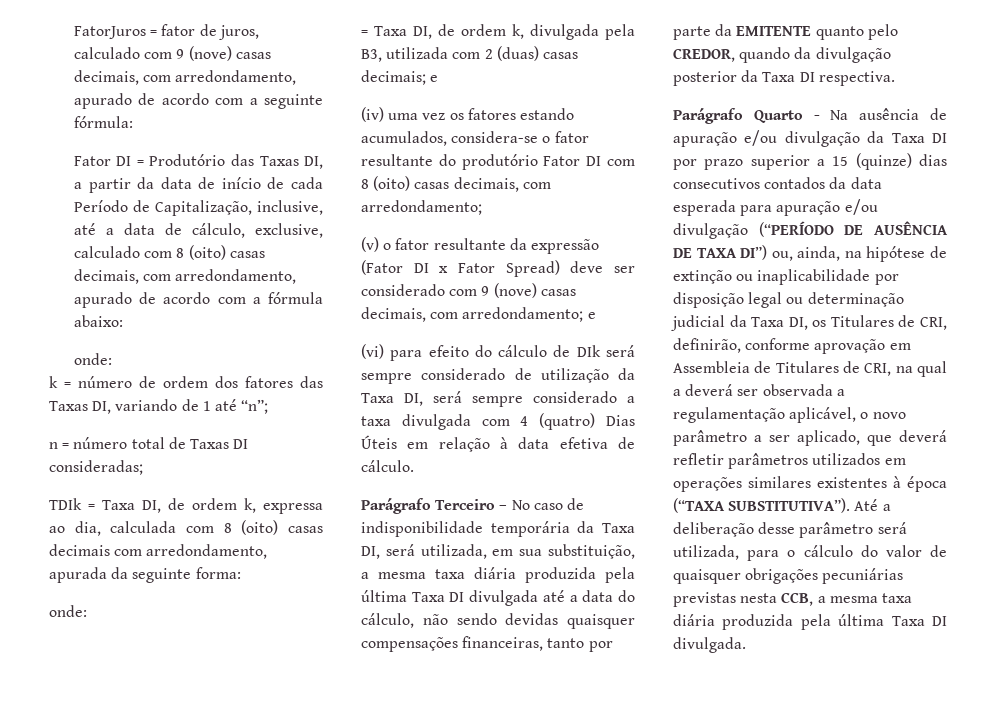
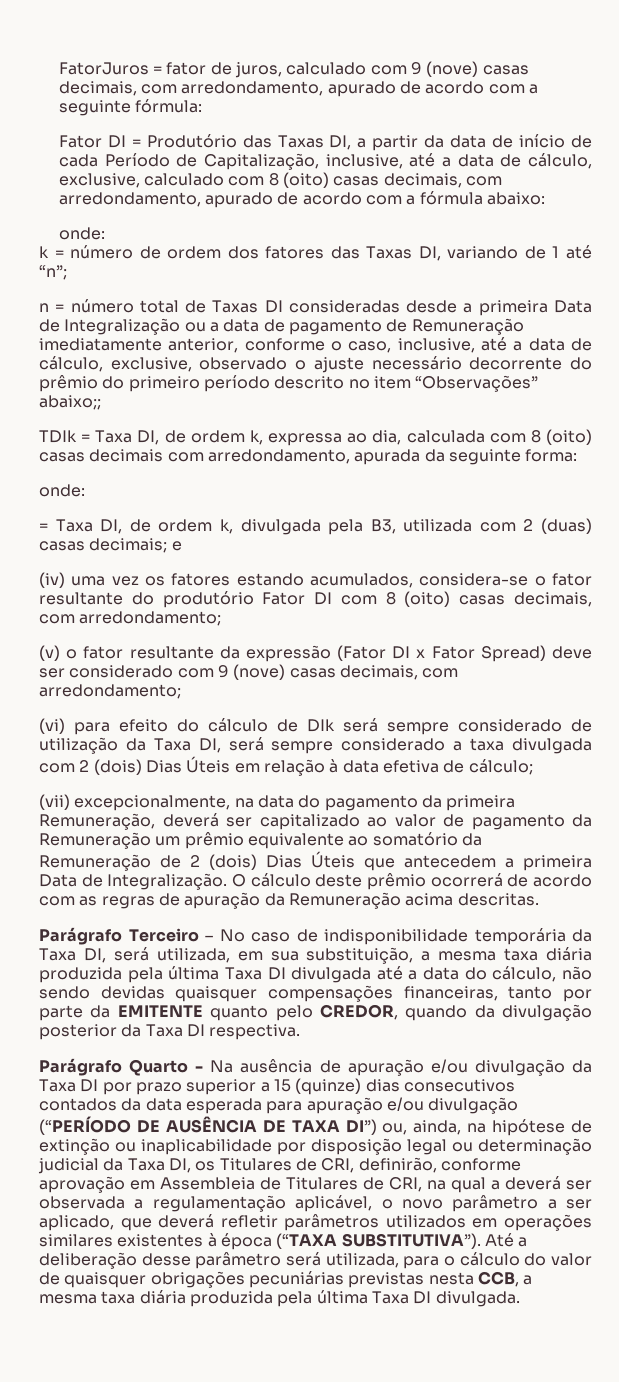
- n = número total de Taxas DI consideradas;
+ n = número total de Taxas DI consideradas desde a primeira Data de Integralização ou a data de pagamento de Remuneração imediatamente anterior, conforme o caso, inclusive, até a data de cálculo, exclusive, observado o ajuste necessário decorrente do prêmio do primeiro período descrito no item “Observações” abaixo;;
- (v) o fator resultante da expressão (Fator DI x Fator Spread) deve ser considerado com 9 (nove) casas decimais, com arredondamento; e
+ (v) o fator resultante da expressão (Fator DI x Fator Spread) deve ser considerado com 9 (nove) casas decimais, com arredondamento;
- (vi) para efeito do cálculo de DIk será sempre considerado de utilização da Taxa DI, será sempre considerado a taxa divulgada com 4 (quatro) Dias Úteis em relação à data efetiva de cálculo.
+ (vi) para efeito do cálculo de DIk será sempre considerado de utilização da Taxa DI, será sempre considerado a taxa divulgada com 2 (dois) Dias Úteis em relação à data efetiva de cálculo;
+ (vii) excepcionalmente, na data do pagamento da primeira Remuneração, deverá ser capitalizado ao valor de pagamento da Remuneração um prêmio equivalente ao somatório da Remuneração de 2 (dois) Dias Úteis que antecedem a primeira Data de Integralização. O cálculo deste prêmio ocorrerá de acordo com as regras de apuração da Remuneração acima descritas.

